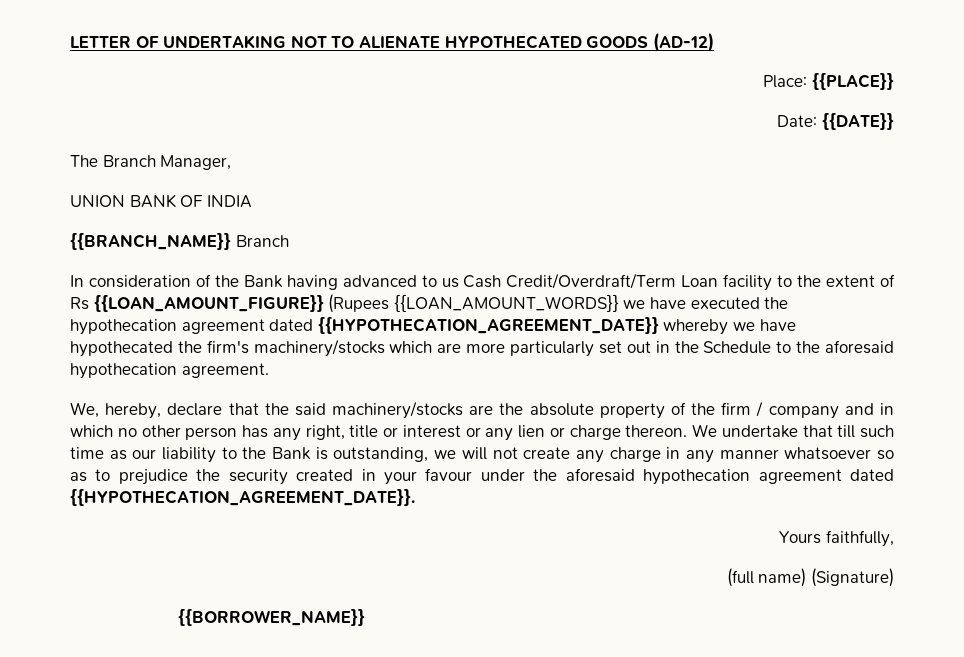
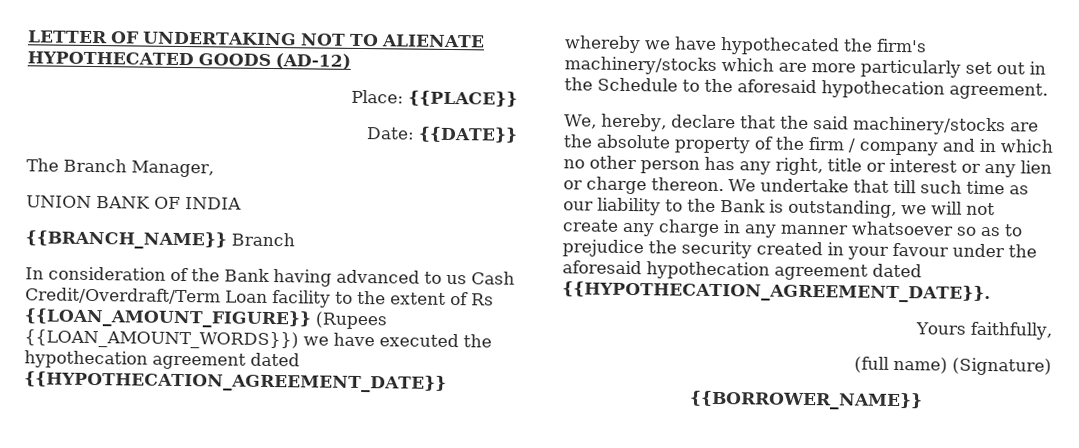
- In consideration of the Bank having advanced to us Cash Credit/Overdraft/Term Loan facility to the extent of Rs {{LOAN_AMOUNT_FIGURE}} (Rupees {{LOAN_AMOUNT_WORDS}} we have executed the hypothecation agreement dated {{HYPOTHECATION_AGREEMENT_DATE}} whereby we have hypothecated the firm's machinery/stocks which are more particularly set out in the Schedule to the aforesaid hypothecation agreement.
+ In consideration of the Bank having advanced to us Cash Credit/Overdraft/Term Loan facility to the extent of Rs {{LOAN_AMOUNT_FIGURE}} (Rupees {{LOAN_AMOUNT_WORDS}}) we have executed the hypothecation agreement dated {{HYPOTHECATION_AGREEMENT_DATE}} whereby we have hypothecated the firm's machinery/stocks which are more particularly set out in the Schedule to the aforesaid hypothecation agreement.

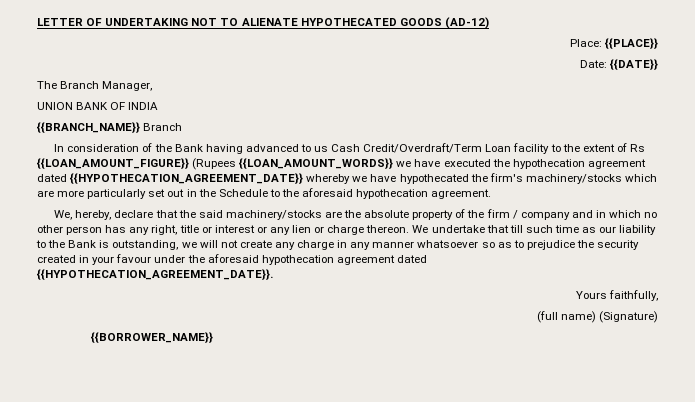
- In consideration of the Bank having advanced to us Cash Credit/Overdraft/Term Loan facility to the extent of Rs {{LOAN_AMOUNT_FIGURE}} (Rupees {{LOAN_AMOUNT_WORDS}}) we have executed the hypothecation agreement dated {{HYPOTHECATION_AGREEMENT_DATE}} whereby we have hypothecated the firm's machinery/stocks which are more particularly set out in the Schedule to the aforesaid hypothecation agreement.
+ In consideration of the Bank having advanced to us Cash Credit/Overdraft/Term Loan facility to the extent of Rs {{LOAN_AMOUNT_FIGURE}} (Rupees {{LOAN_AMOUNT_WORDS}} we have executed the hypothecation agreement dated {{HYPOTHECATION_AGREEMENT_DATE}} whereby we have hypothecated the firm's machinery/stocks which are more particularly set out in the Schedule to the aforesaid hypothecation agreement.

